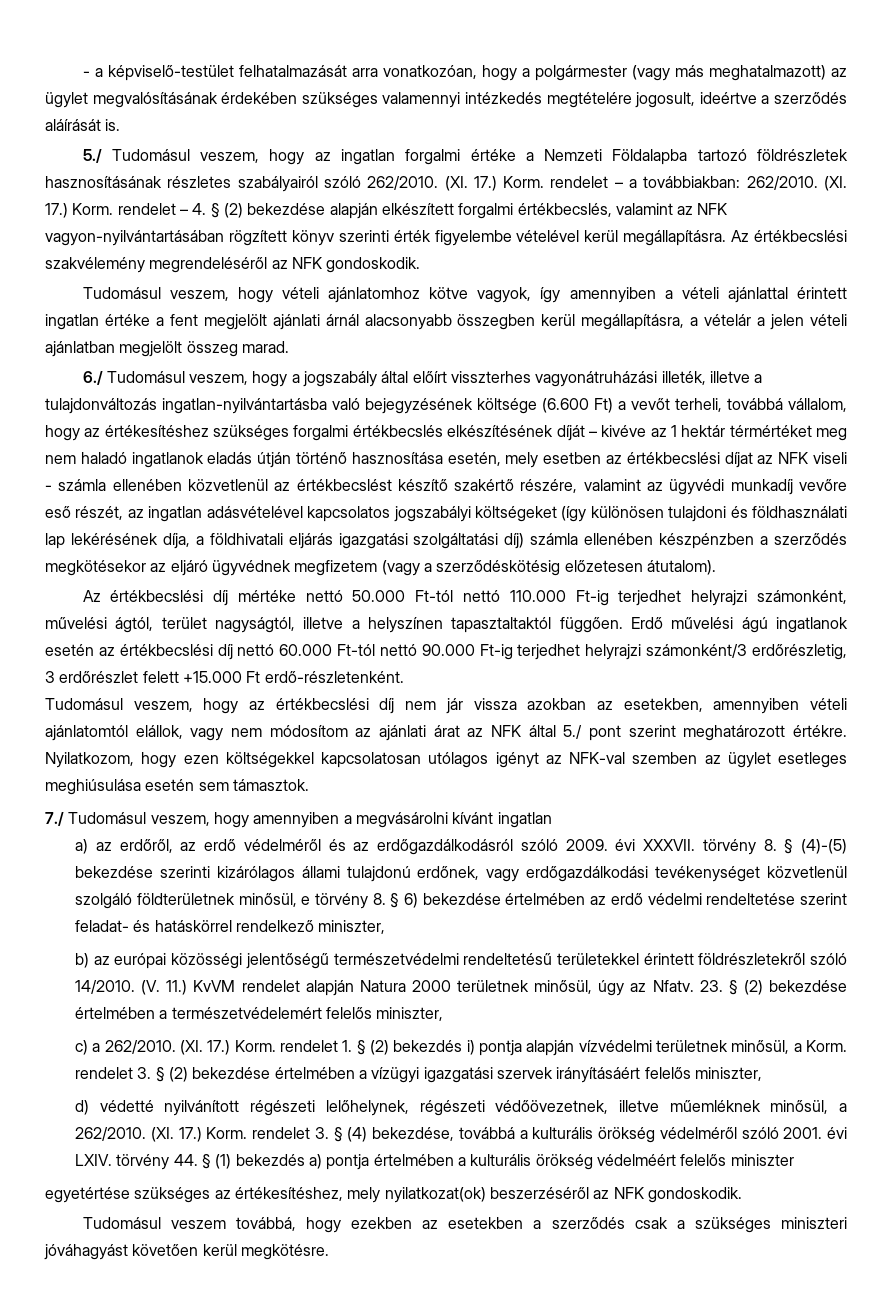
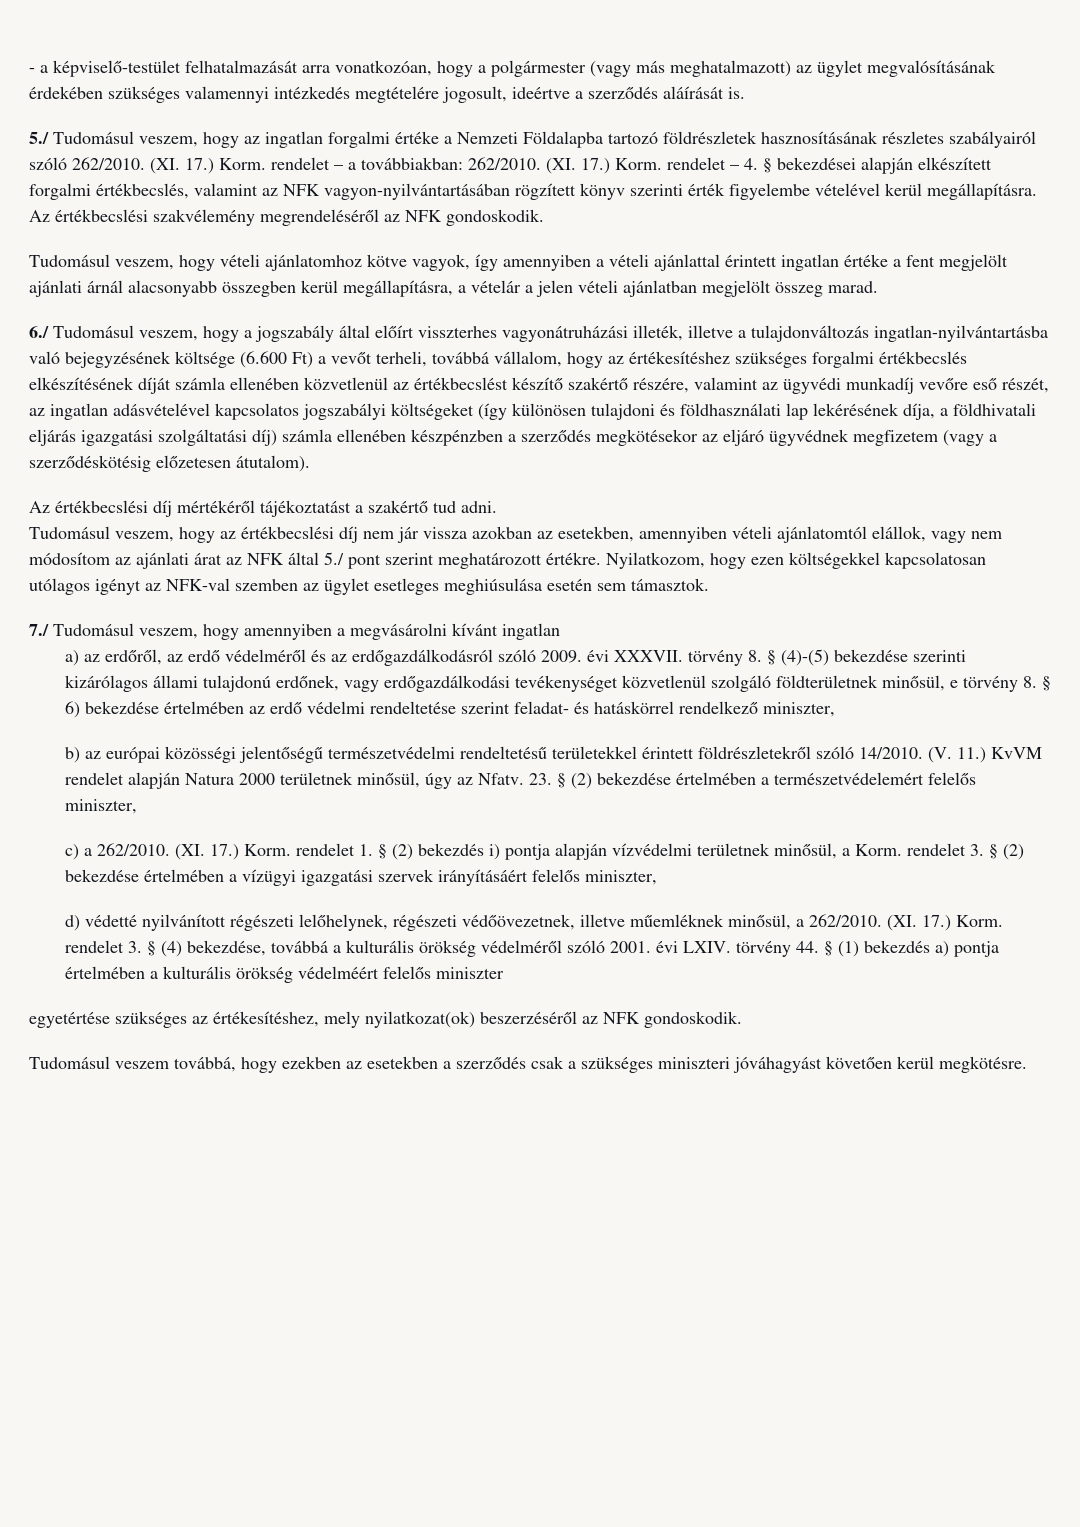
- (XI. 17.) Korm. rendelet – 4. § (2) bekezdése alapján elkészített forgalmi értékbecslés, valamint az NFK vagyon-nyilvántartásában rögzített könyv szerinti érték figyelembe vételével kerül megállapításra.
+ (XI. 17.) Korm. rendelet – 4. § bekezdései alapján elkészített forgalmi értékbecslés, valamint az NFK vagyon-nyilvántartásában rögzített könyv szerinti érték figyelembe vételével kerül megállapításra.
- 6./ Tudomásul veszem, hogy a jogszabály által előírt visszterhes vagyonátruházási illeték, illetve a tulajdonváltozás ingatlan-nyilvántartásba való bejegyzésének költsége (6.600 Ft) a vevőt terheli, továbbá vállalom, hogy az értékesítéshez szükséges forgalmi értékbecslés elkészítésének díját – kivéve az 1 hektár térmértéket meg nem haladó ingatlanok eladás útján történő hasznosítása esetén, mely esetben az értékbecslési díjat az NFK viseli - számla ellenében közvetlenül az értékbecslést készítő szakértő részére, valamint az ügyvédi munkadíj vevőre eső részét, az ingatlan adásvételével kapcsolatos jogszabályi költségeket (így különösen tulajdoni és földhasználati lap lekérésének díja, a földhivatali eljárás igazgatási szolgáltatási díj) számla ellenében készpénzben a szerződés megkötésekor az eljáró ügyvédnek megfizetem (vagy a szerződéskötésig előzetesen átutalom).
+ 6./ Tudomásul veszem, hogy a jogszabály által előírt visszterhes vagyonátruházási illeték, illetve a tulajdonváltozás ingatlan-nyilvántartásba való bejegyzésének költsége (6.600 Ft) a vevőt terheli, továbbá vállalom, hogy az értékesítéshez szükséges forgalmi értékbecslés elkészítésének díját számla ellenében közvetlenül az értékbecslést készítő szakértő részére, valamint az ügyvédi munkadíj vevőre eső részét, az ingatlan adásvételével kapcsolatos jogszabályi költségeket (így különösen tulajdoni és földhasználati lap lekérésének díja, a földhivatali eljárás igazgatási szolgáltatási díj) számla ellenében készpénzben a szerződés megkötésekor az eljáró ügyvédnek megfizetem (vagy a szerződéskötésig előzetesen átutalom).
- Az értékbecslési díj mértéke nettó 50.000 Ft-tól nettó 110.000 Ft-ig terjedhet helyrajzi számonként, művelési ágtól, terület nagyságtól, illetve a helyszínen tapasztaltaktól függően. Erdő művelési ágú ingatlanok esetén az értékbecslési díj nettó 60.000 Ft-tól nettó 90.000 Ft-ig terjedhet helyrajzi számonként/3 erdőrészletig, 3 erdőrészlet felett +15.000 Ft erdő-részletenként.
+ Az értékbecslési díj mértékéről tájékoztatást a szakértő tud adni.

